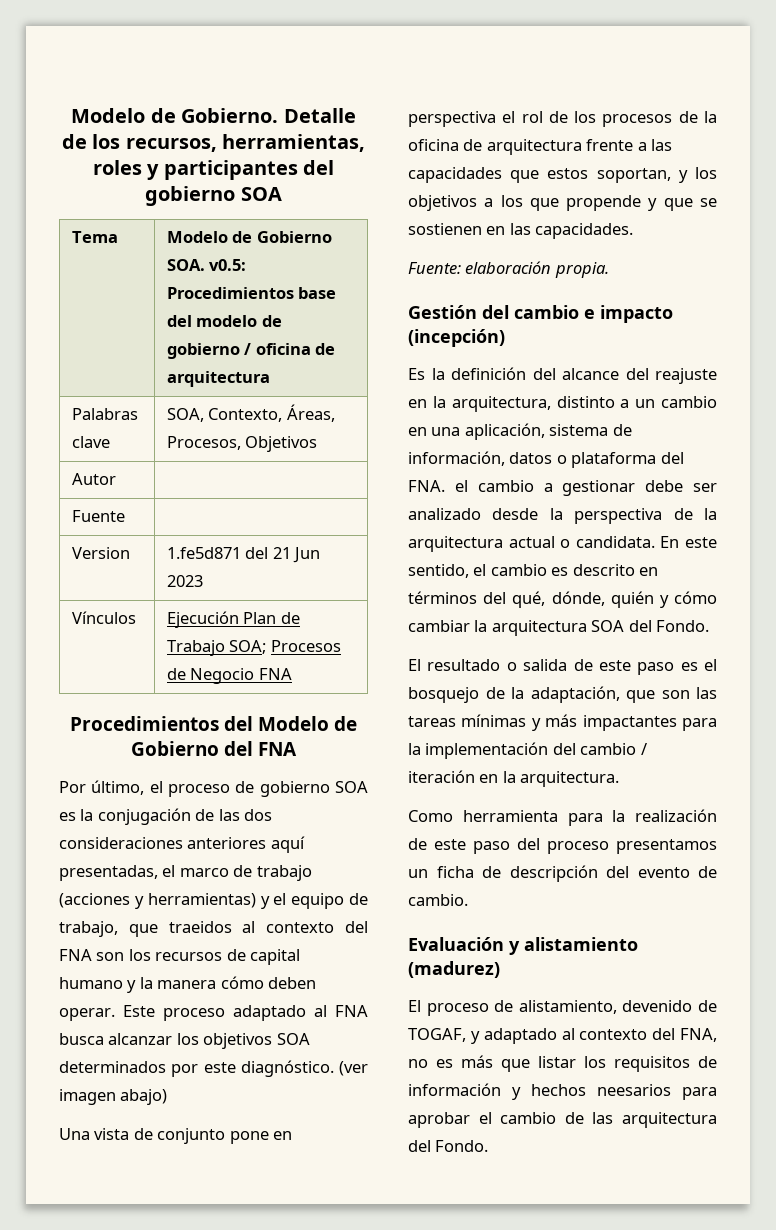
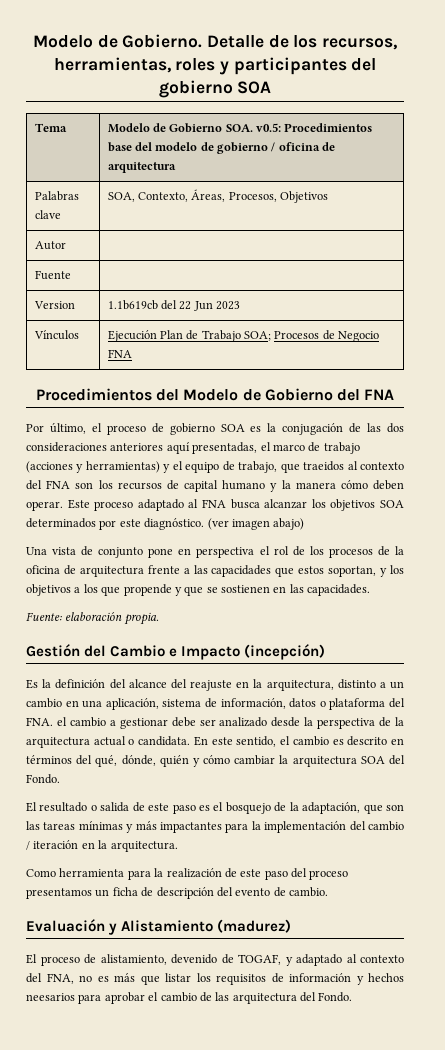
- Version | 1.fe5d871 del 21 Jun 2023
+ Version | 1.1b619cb del 22 Jun 2023
- Gestión del cambio e impacto (incepción)
+ Gestión del Cambio e Impacto (incepción)
- Evaluación y alistamiento (madurez)
+ Evaluación y Alistamiento (madurez)

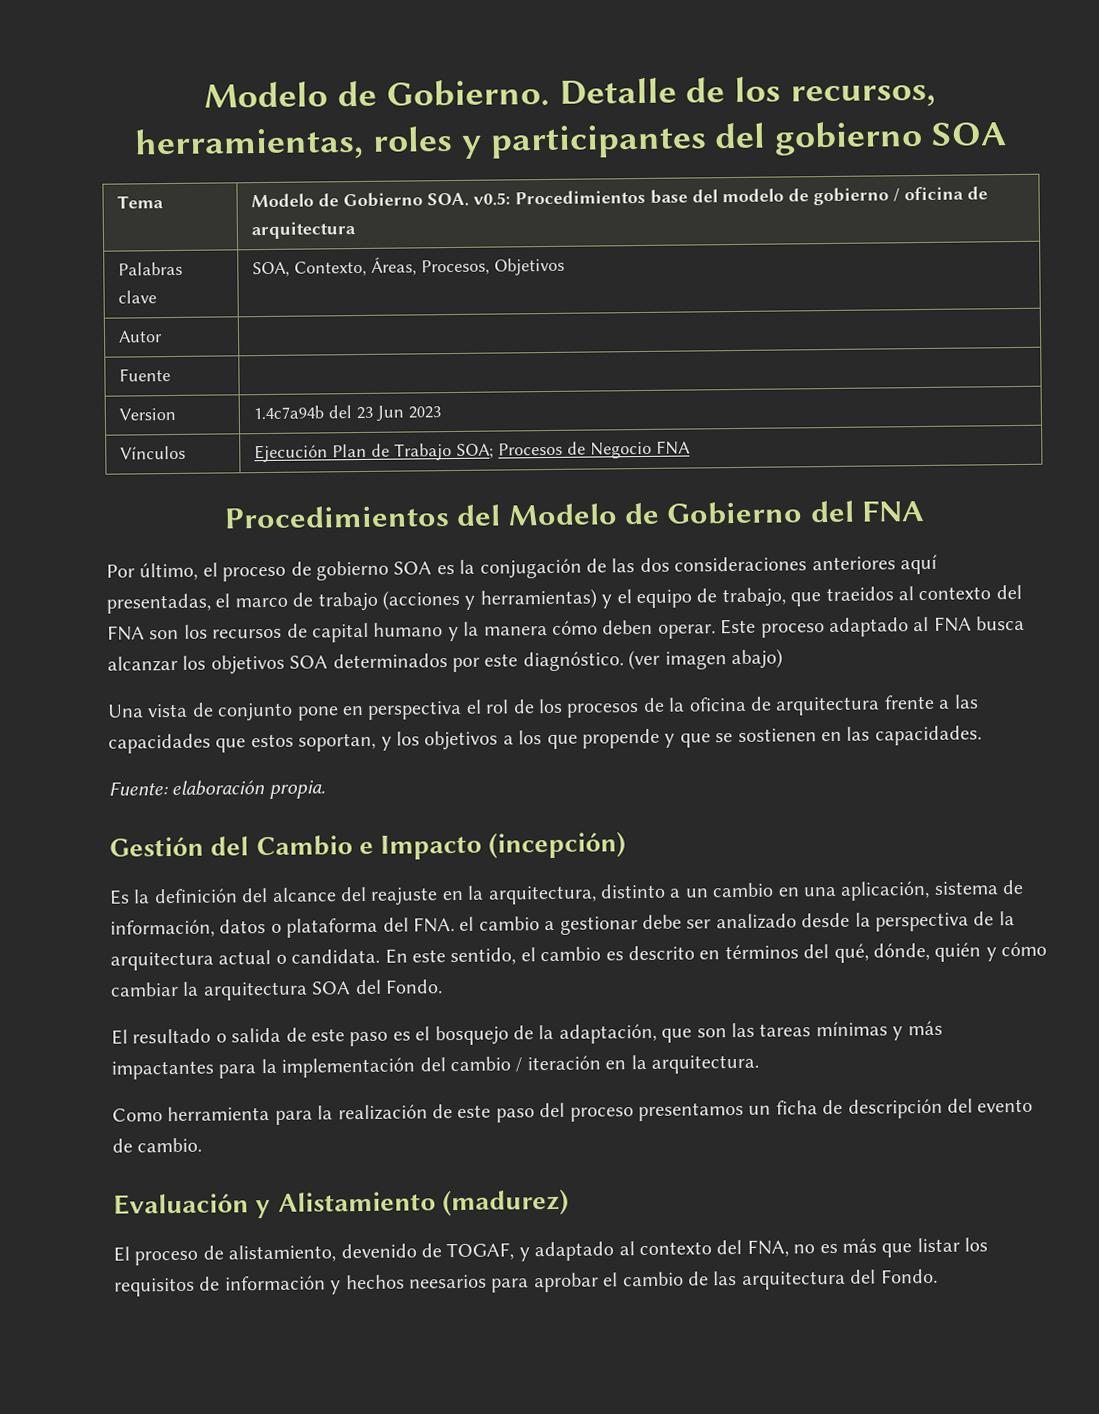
- Version | 1.1b619cb del 22 Jun 2023
+ Version | 1.4c7a94b del 23 Jun 2023

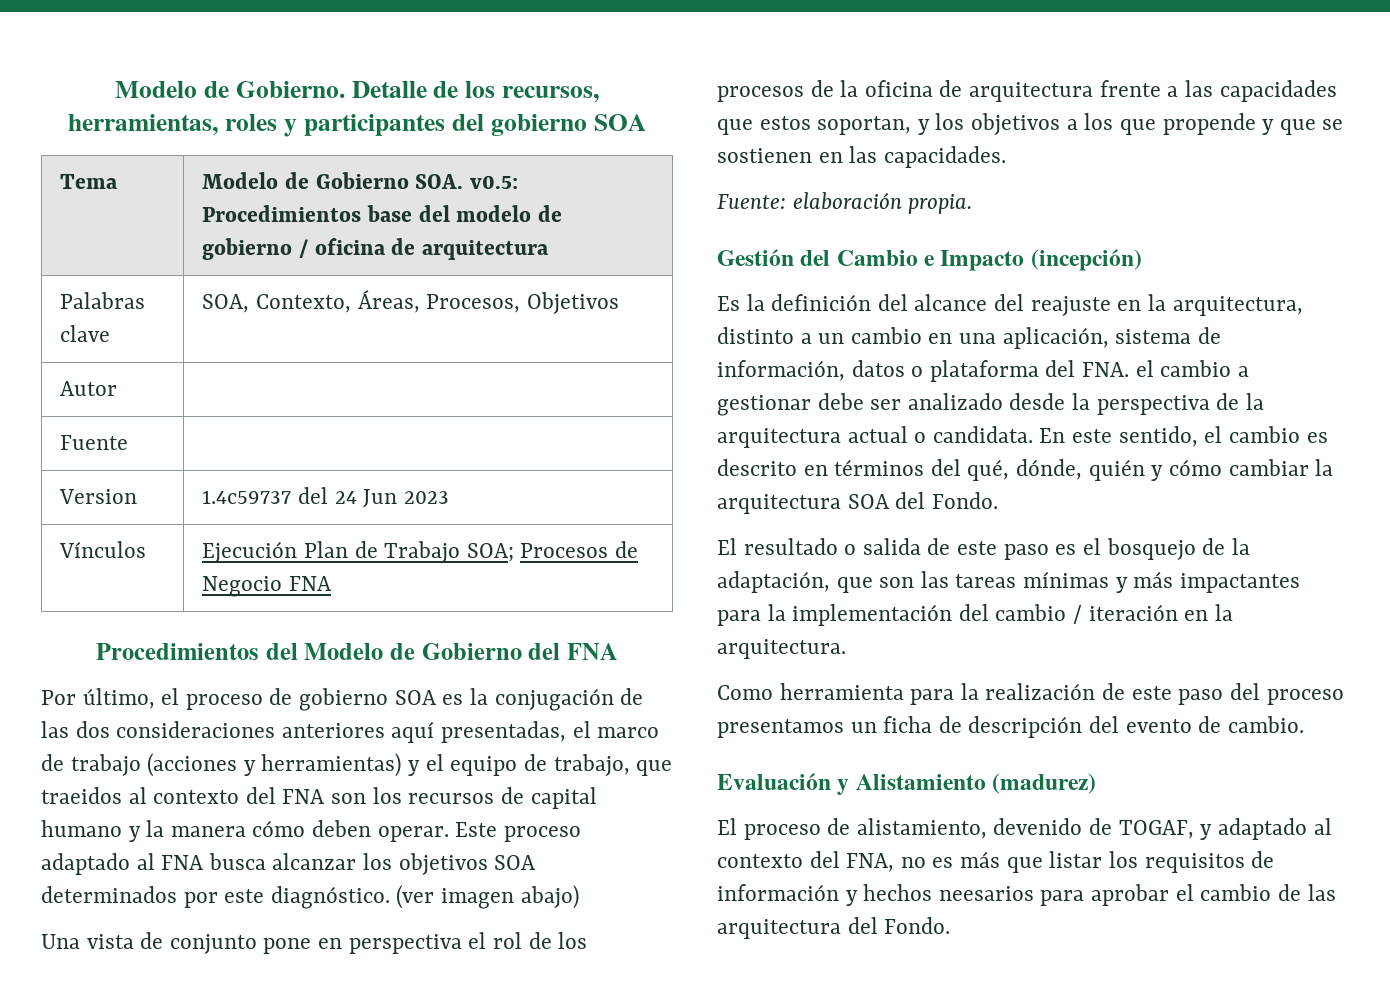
- Version | 1.4c7a94b del 23 Jun 2023
+ Version | 1.4c59737 del 24 Jun 2023

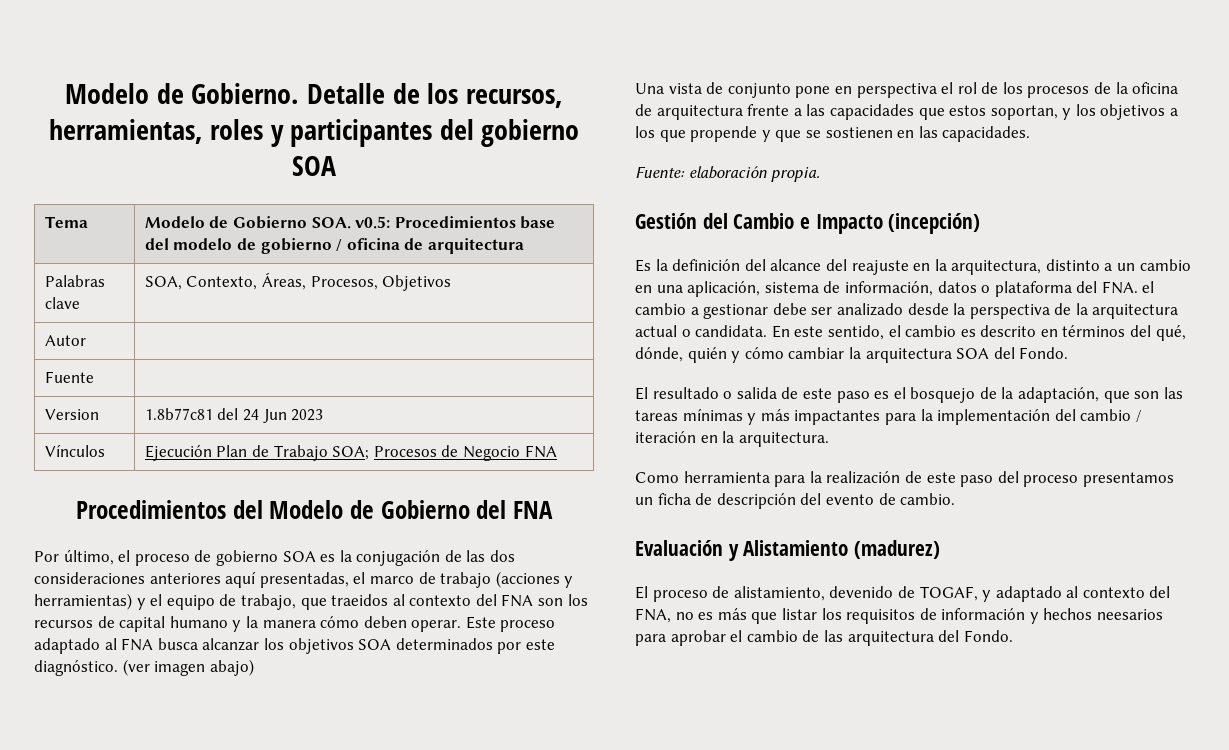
- Version | 1.4c59737 del 24 Jun 2023
+ Version | 1.8b77c81 del 24 Jun 2023

